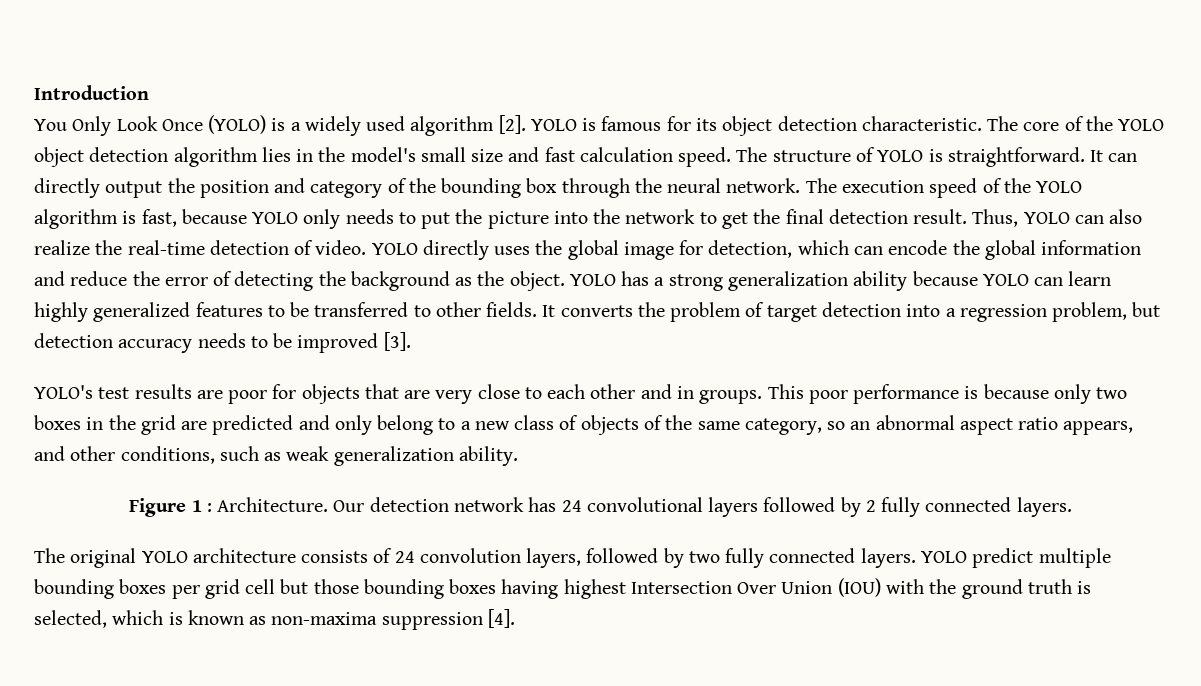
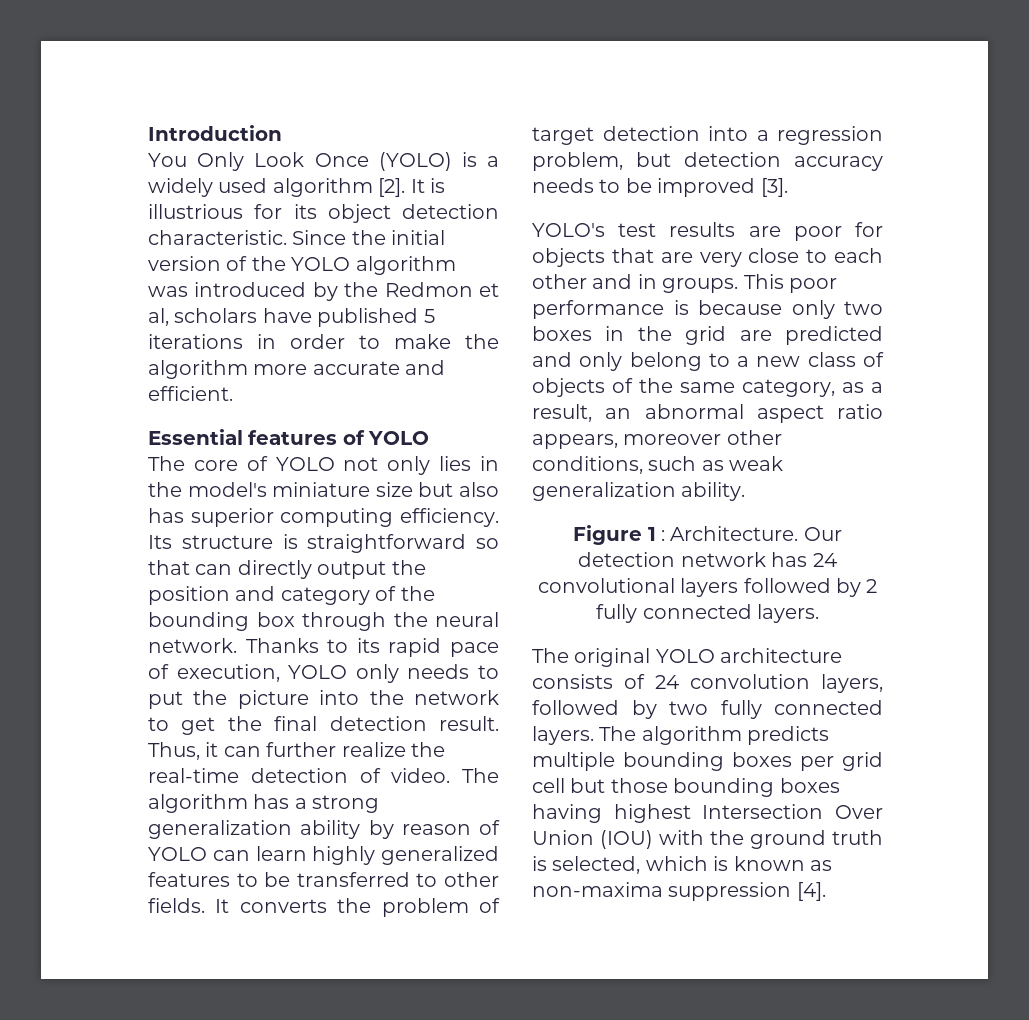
- YOLO is famous for its object detection characteristic.
+ It is illustrious for its object detection characteristic.
- The core of the YOLO object detection algorithm lies in the model's small size and fast calculation speed. The structure of YOLO is straightforward. It can directly output the position and category of the bounding box through the neural network.
+ Since the initial version of the YOLO algorithm was introduced by the Redmon et al, scholars have published 5 iterations in order to make the algorithm more accurate and efficient.
+ Essential features of YOLO
+ The core of YOLO not only lies in the model's miniature size but also has superior computing efficiency. Its structure is straightforward so that can directly output the position and category of the bounding box through the neural network.
- The execution speed of the YOLO algorithm is fast, because YOLO only needs to put the picture into the network to get the final detection result.
+ Thanks to its rapid pace of execution, YOLO only needs to put the picture into the network to get the final detection result.
- Thus, YOLO can also realize the real-time detection of video.
+ Thus, it can further realize the real-time detection of video.
- YOLO directly uses the global image for detection, which can encode the global information and reduce the error of detecting the background as the object. YOLO has a strong generalization ability because YOLO can learn highly generalized features to be transferred to other fields.
+ The algorithm has a strong generalization ability by reason of YOLO can learn highly generalized features to be transferred to other fields.
- This poor performance is because only two boxes in the grid are predicted and only belong to a new class of objects of the same category, so an abnormal aspect ratio appears, and other conditions, such as weak generalization ability.
+ This poor performance is because only two boxes in the grid are predicted and only belong to a new class of objects of the same category, as a result, an abnormal aspect ratio appears, moreover other conditions, such as weak generalization ability.
- YOLO predict multiple bounding boxes per grid cell but those bounding boxes having highest Intersection Over Union (IOU) with the ground truth is selected, which is known as non-maxima suppression [4].
+ The algorithm predicts multiple bounding boxes per grid cell but those bounding boxes having highest Intersection Over Union (IOU) with the ground truth is selected, which is known as non-maxima suppression [4].

